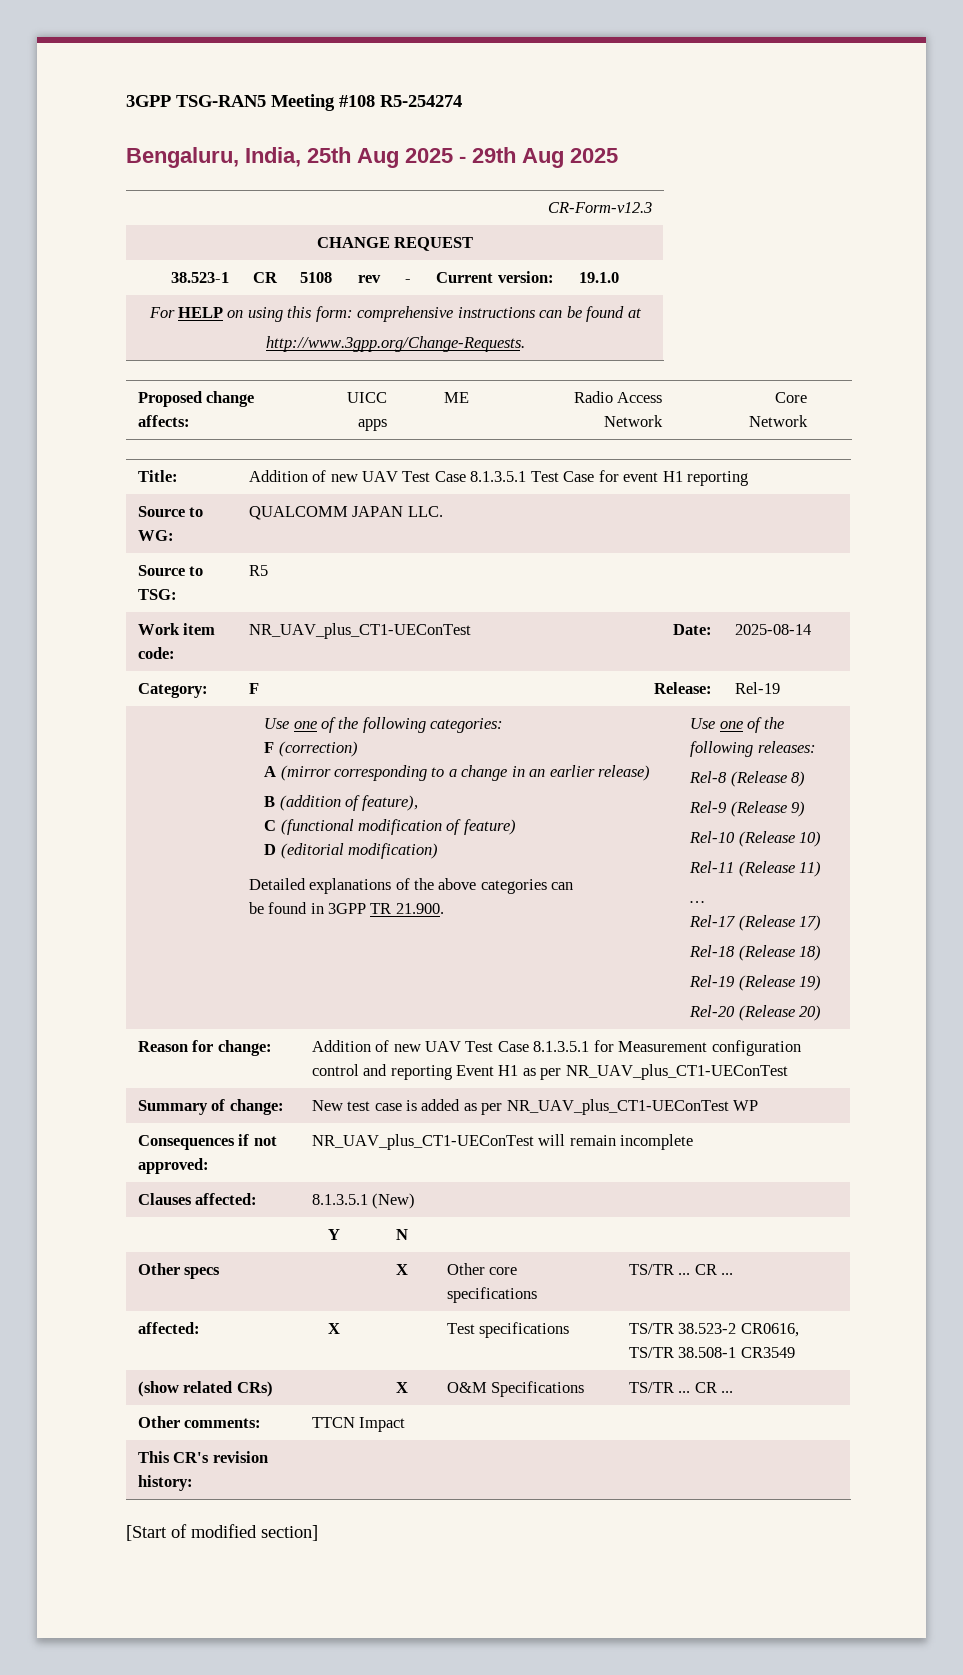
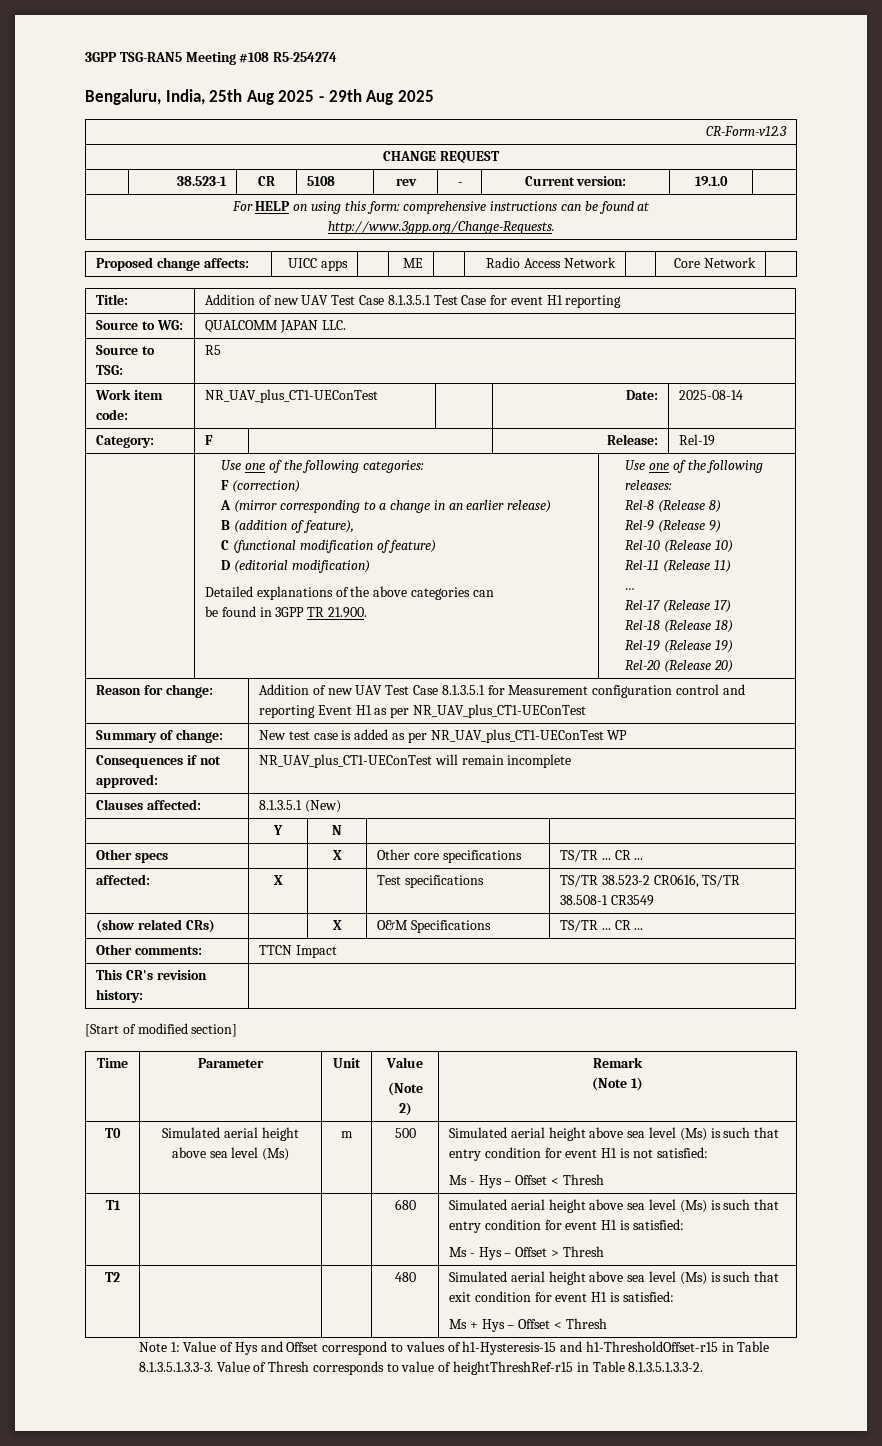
+ Time | Parameter | Unit | Value
+ (Note 2) | Remark
+ (Note 1)
+ T0 | Simulated aerial height above sea level (Ms) | m | 500 | Simulated aerial height above sea level (Ms) is such that entry condition for event H1 is not satisfied:
+ Ms - Hys – Offset < Thresh
+ T1 | | | 680 | Simulated aerial height above sea level (Ms) is such that entry condition for event H1 is satisfied:
+ Ms - Hys – Offset > Thresh
+ T2 | | | 480 | Simulated aerial height above sea level (Ms) is such that exit condition for event H1 is satisfied:
+ Ms + Hys – Offset < Thresh
+ Note 1: Value of Hys and Offset correspond to values of h1-Hysteresis-15 and h1-ThresholdOffset-r15 in Table 8.1.3.5.1.3.3-3. Value of Thresh corresponds to value of heightThreshRef-r15 in Table 8.1.3.5.1.3.3-2.

